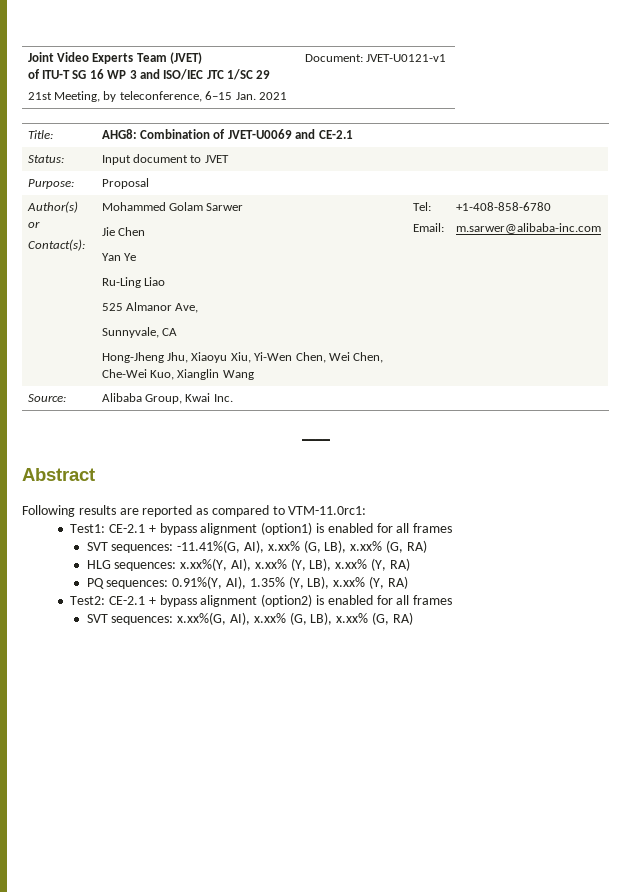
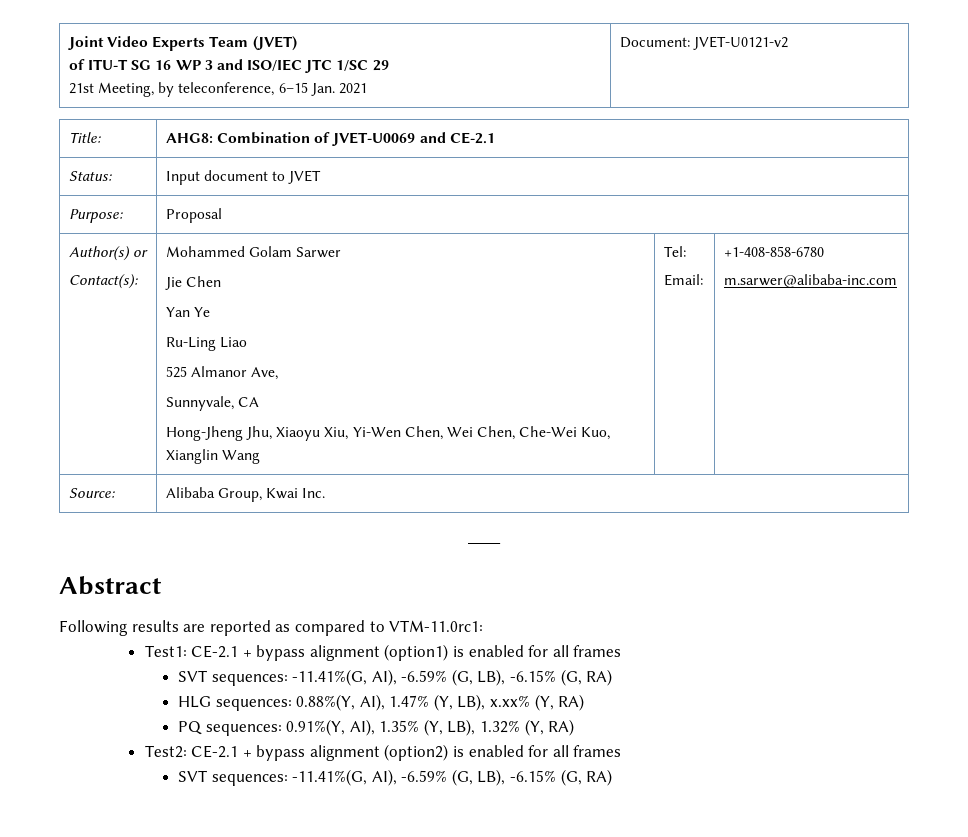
  Joint Video Experts Team (JVET)
  of ITU-T SG 16 WP 3 and ISO/IEC JTC 1/SC 29
- 21st Meeting, by teleconference, 6–15 Jan. 2021 | Document: JVET-U0121-v1
+ 21st Meeting, by teleconference, 6–15 Jan. 2021 | Document: JVET-U0121-v2
  Test1: CE-2.1 + bypass alignment (option1) is enabled for all frames
- SVT sequences: -11.41%(G, AI), x.xx% (G, LB), x.xx% (G, RA)
+ SVT sequences: -11.41%(G, AI), -6.59% (G, LB), -6.15% (G, RA)
- HLG sequences: x.xx%(Y, AI), x.xx% (Y, LB), x.xx% (Y, RA)
+ HLG sequences: 0.88%(Y, AI), 1.47% (Y, LB), x.xx% (Y, RA)
- PQ sequences: 0.91%(Y, AI), 1.35% (Y, LB), x.xx% (Y, RA)
+ PQ sequences: 0.91%(Y, AI), 1.35% (Y, LB), 1.32% (Y, RA)
  Test2: CE-2.1 + bypass alignment (option2) is enabled for all frames
- SVT sequences: x.xx%(G, AI), x.xx% (G, LB), x.xx% (G, RA)
+ SVT sequences: -11.41%(G, AI), -6.59% (G, LB), -6.15% (G, RA)

